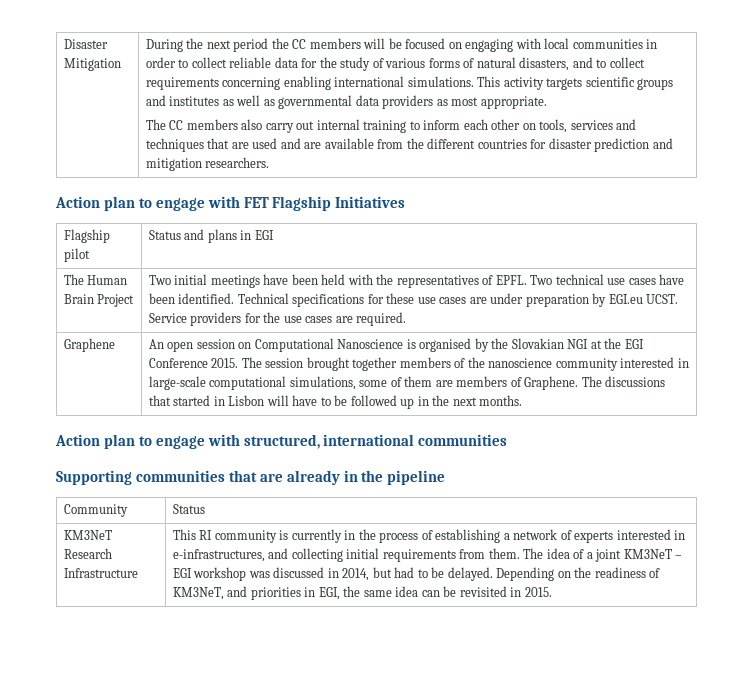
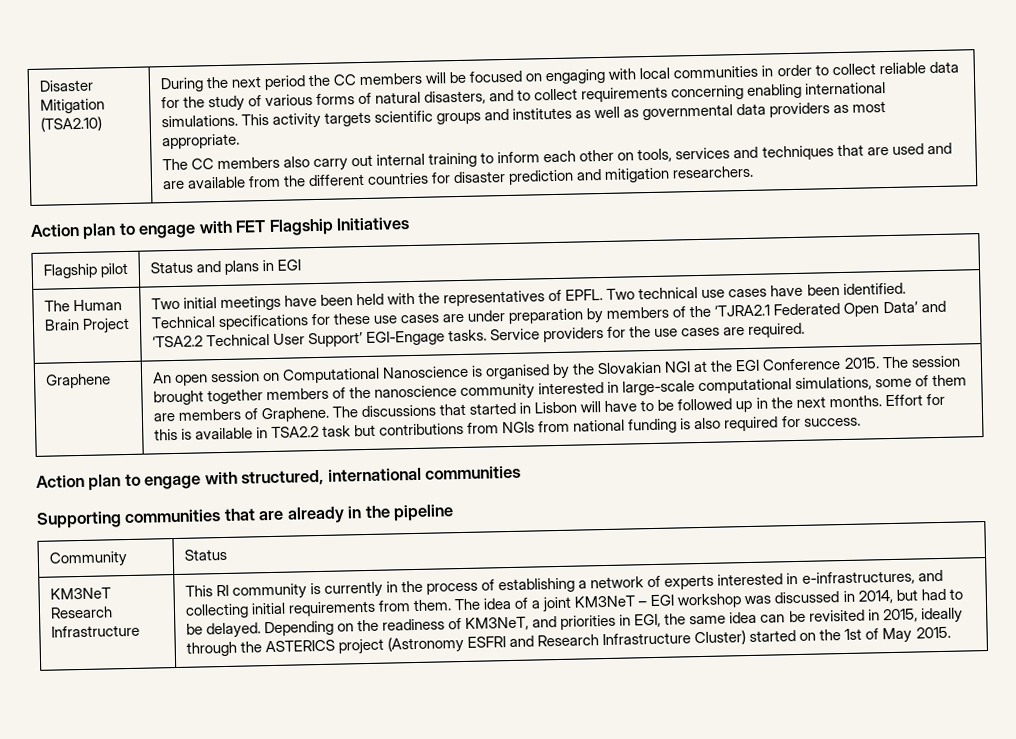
- Disaster Mitigation
+ Disaster Mitigation (TSA2.10)
- Technical specifications for these use cases are under preparation by EGI.eu UCST.
+ Technical specifications for these use cases are under preparation by members of the ‘TJRA2.1 Federated Open Data’ and ‘TSA2.2 Technical User Support’ EGI-Engage tasks.
+ Effort for this is available in TSA2.2 task but contributions from NGIs from national funding is also required for success.
- Depending on the readiness of KM3NeT, and priorities in EGI, the same idea can be revisited in 2015.
+ Depending on the readiness of KM3NeT, and priorities in EGI, the same idea can be revisited in 2015, ideally through the ASTERICS project (Astronomy ESFRI and Research Infrastructure Cluster) started on the 1st of May 2015.

